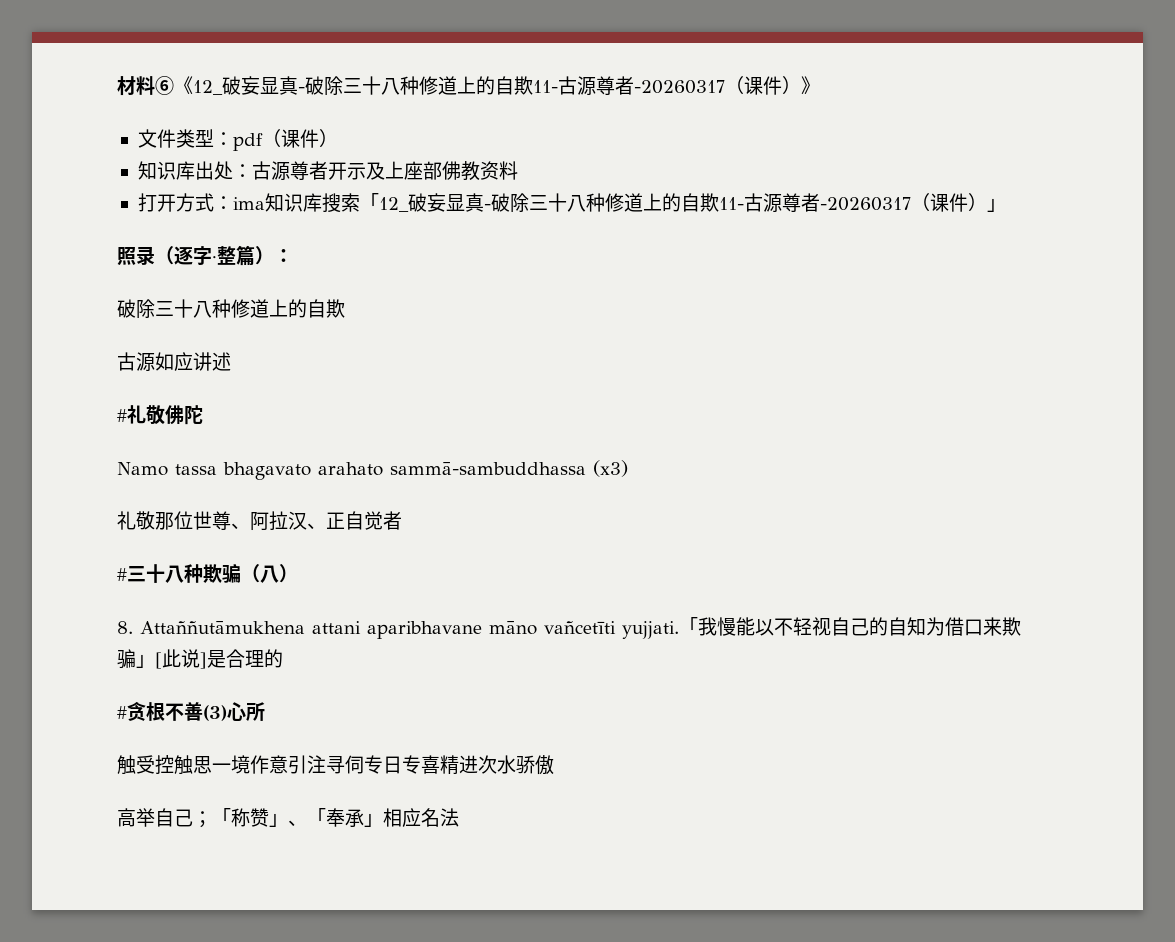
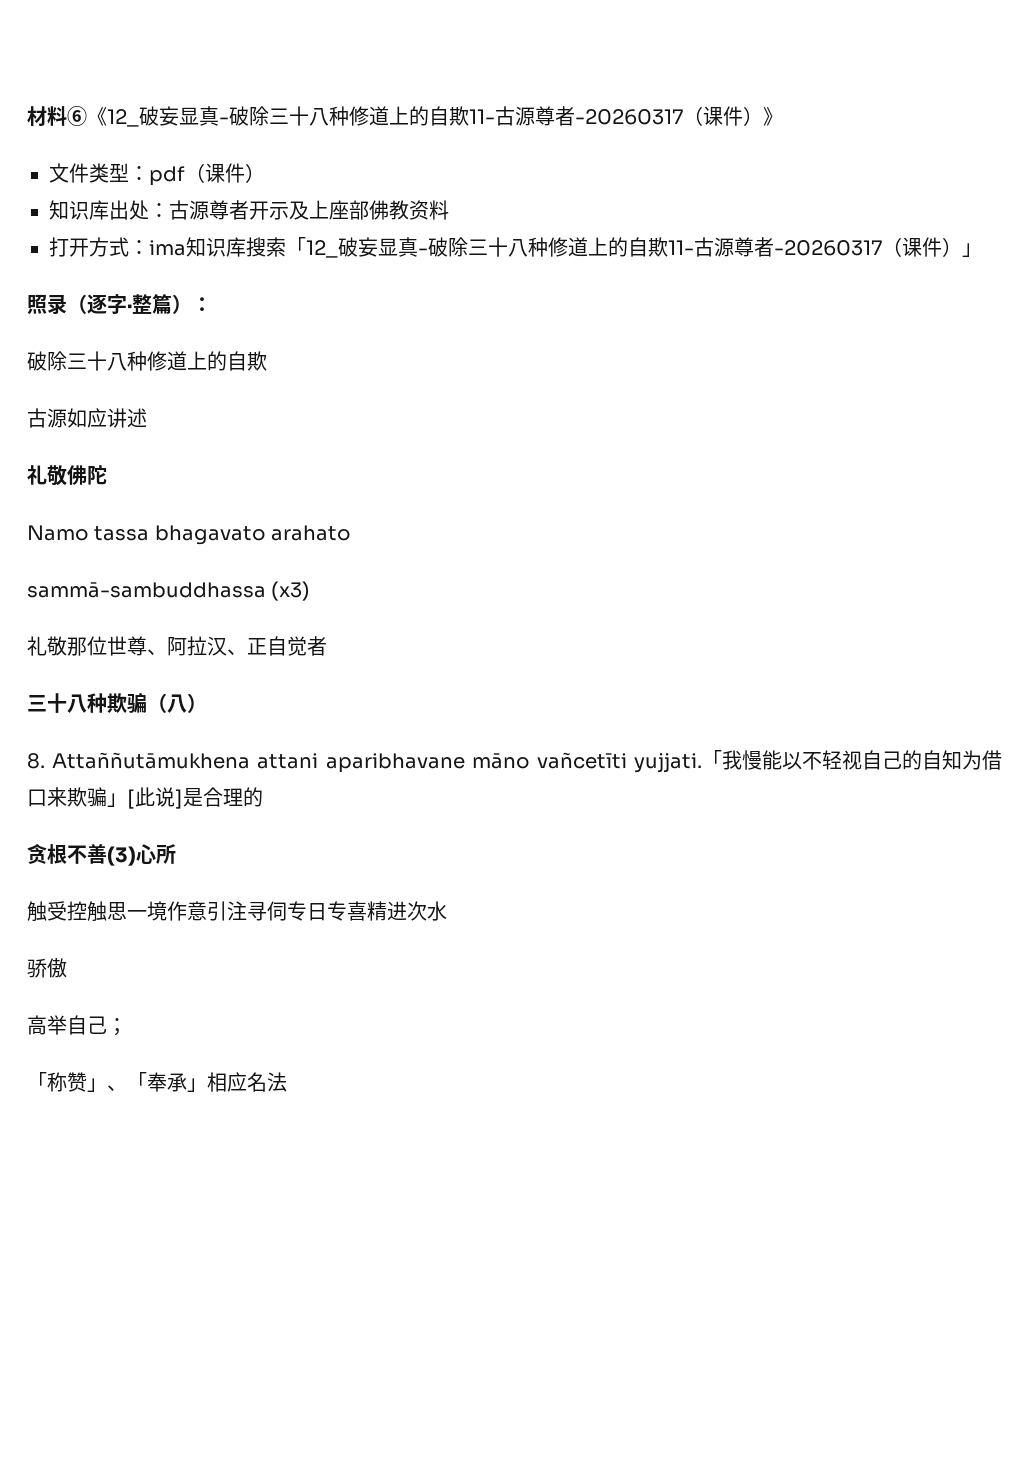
- #礼敬佛陀
+ 礼敬佛陀
- Namo tassa bhagavato arahato sammā-sambuddhassa (x3)
+ Namo tassa bhagavato arahato
+ sammā-sambuddhassa (x3)
- #三十八种欺骗（八）
+ 三十八种欺骗（八）
- #贪根不善(3)心所
+ 贪根不善(3)心所
- 触受控触思一境作意引注寻伺专日专喜精进次水骄傲
+ 触受控触思一境作意引注寻伺专日专喜精进次水
+ 骄傲
- 高举自己；「称赞」、「奉承」相应名法
+ 高举自己；
+ 「称赞」、「奉承」相应名法

